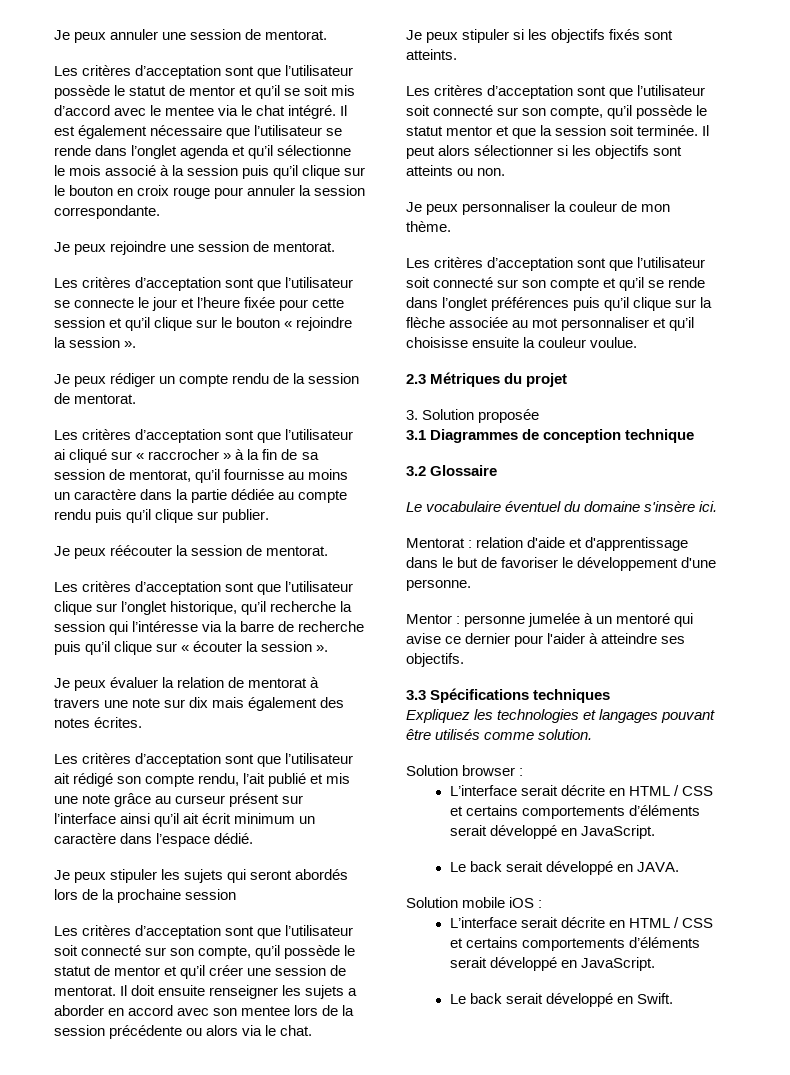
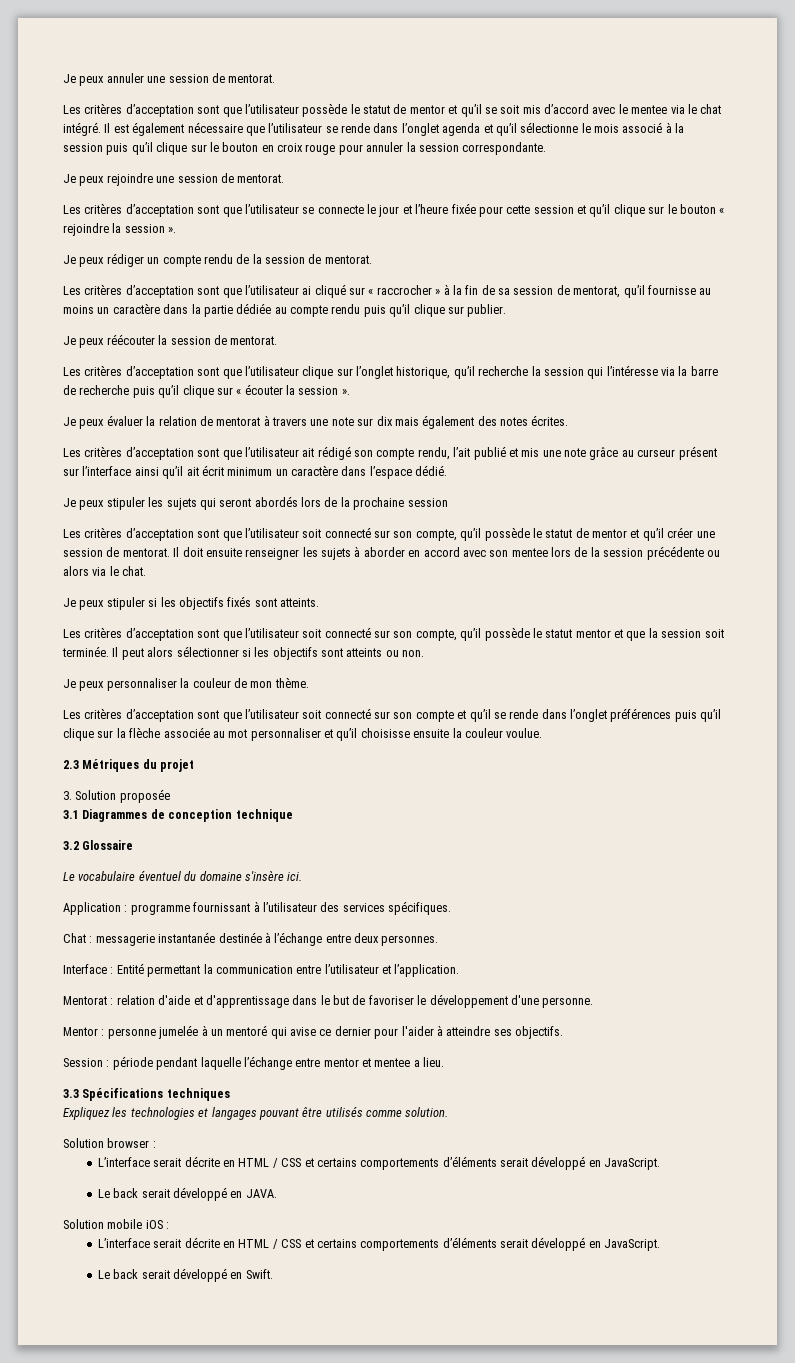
- Il doit ensuite renseigner les sujets a aborder en accord avec son mentee lors de la session précédente ou alors via le chat.
+ Il doit ensuite renseigner les sujets à aborder en accord avec son mentee lors de la session précédente ou alors via le chat.
+ Application : programme fournissant à l’utilisateur des services spécifiques.
+ Chat : messagerie instantanée destinée à l’échange entre deux personnes.
+ Interface : Entité permettant la communication entre l’utilisateur et l’application.
+ Session : période pendant laquelle l’échange entre mentor et mentee a lieu.

